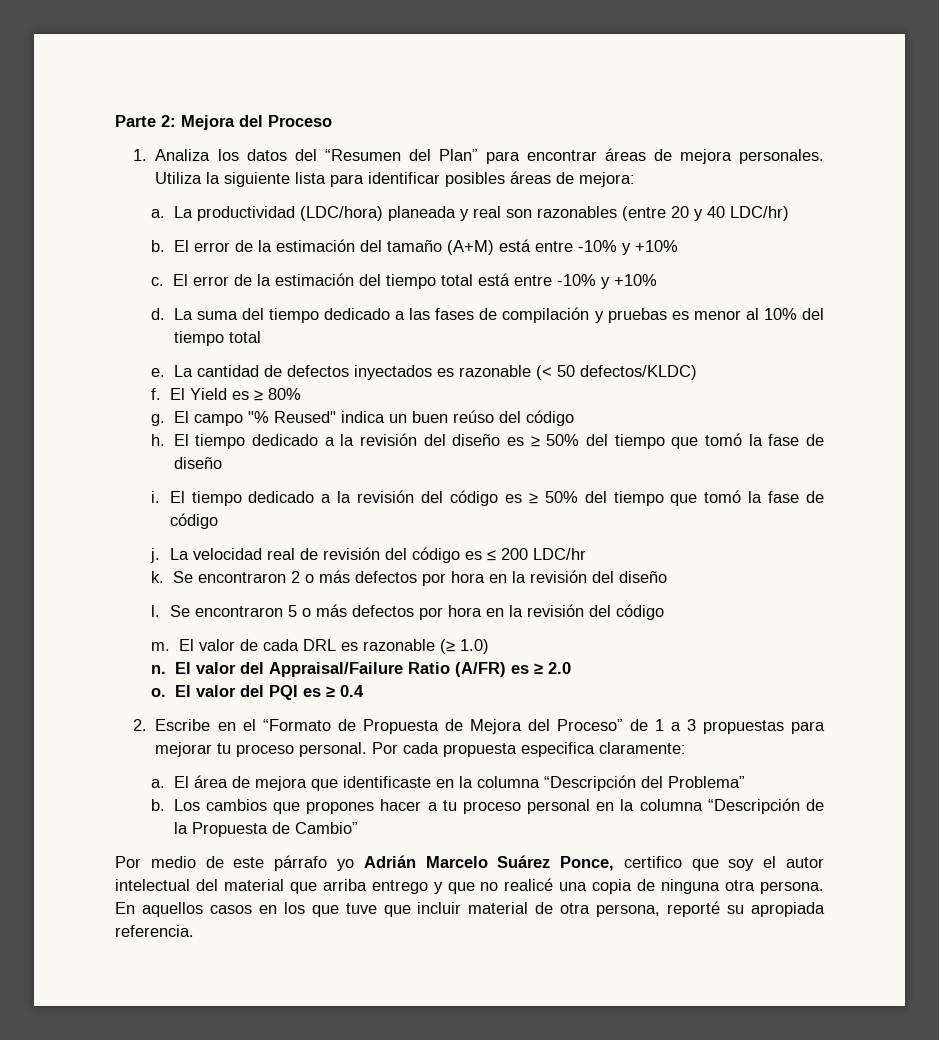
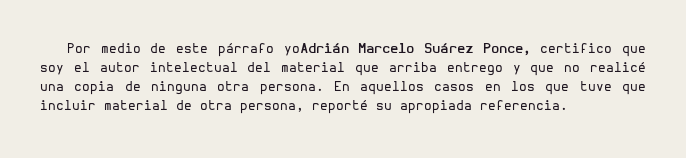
- Parte 2: Mejora del Proceso
- 1. Analiza los datos del “Resumen del Plan” para encontrar áreas de mejora personales. Utiliza la siguiente lista para identificar posibles áreas de mejora:
- a. La productividad (LDC/hora) planeada y real son razonables (entre 20 y 40 LDC/hr)
- b. El error de la estimación del tamaño (A+M) está entre -10% y +10%
- c. El error de la estimación del tiempo total está entre -10% y +10%
- d. La suma del tiempo dedicado a las fases de compilación y pruebas es menor al 10% del tiempo total
- e. La cantidad de defectos inyectados es razonable (< 50 defectos/KLDC)
- f. El Yield es ≥ 80%
- g. El campo "% Reused" indica un buen reúso del código
- h. El tiempo dedicado a la revisión del diseño es ≥ 50% del tiempo que tomó la fase de diseño
- i. El tiempo dedicado a la revisión del código es ≥ 50% del tiempo que tomó la fase de código
- j. La velocidad real de revisión del código es ≤ 200 LDC/hr
- k. Se encontraron 2 o más defectos por hora en la revisión del diseño
- l. Se encontraron 5 o más defectos por hora en la revisión del código
- m. El valor de cada DRL es razonable (≥ 1.0)
- n. El valor del Appraisal/Failure Ratio (A/FR) es ≥ 2.0
- o. El valor del PQI es ≥ 0.4
- 2. Escribe en el “Formato de Propuesta de Mejora del Proceso” de 1 a 3 propuestas para mejorar tu proceso personal. Por cada propuesta especifica claramente:
- a. El área de mejora que identificaste en la columna “Descripción del Problema”
- b. Los cambios que propones hacer a tu proceso personal en la columna “Descripción de la Propuesta de Cambio”
- Por medio de este párrafo yo Adrián Marcelo Suárez Ponce, certifico que soy el autor intelectual del material que arriba entrego y que no realicé una copia de ninguna otra persona.
+ Por medio de este párrafo yoAdrián Marcelo Suárez Ponce, certifico que soy el autor intelectual del material que arriba entrego y que no realicé una copia de ninguna otra persona.

